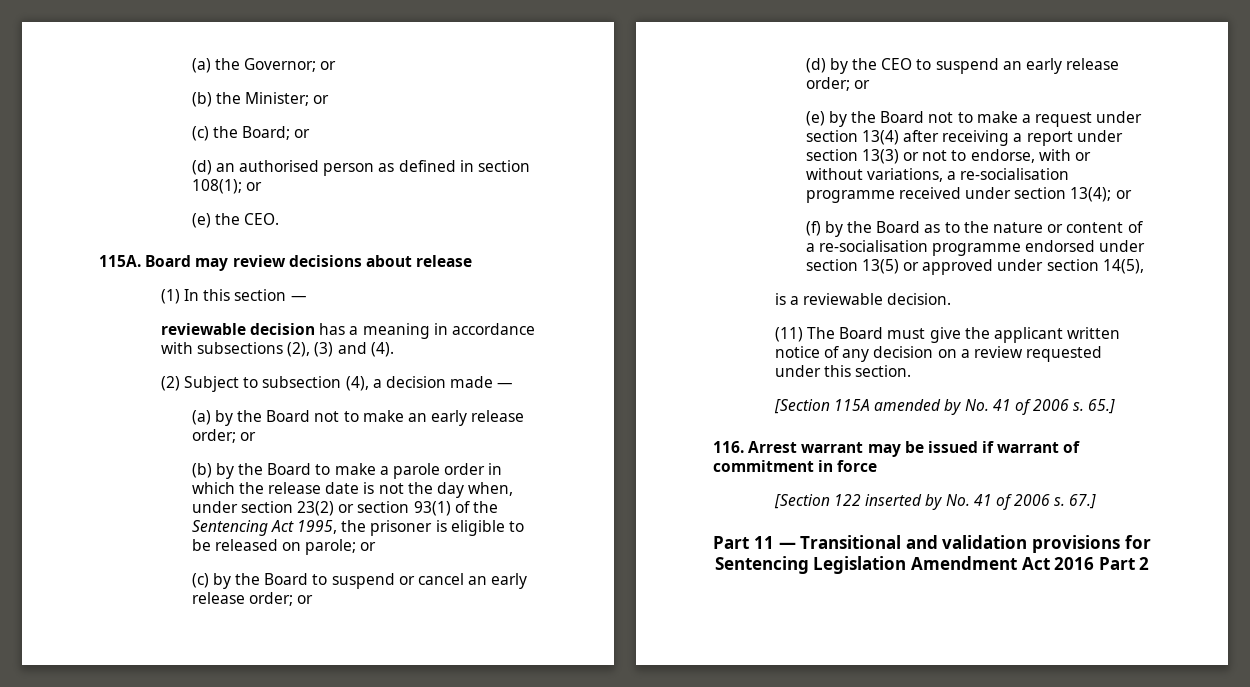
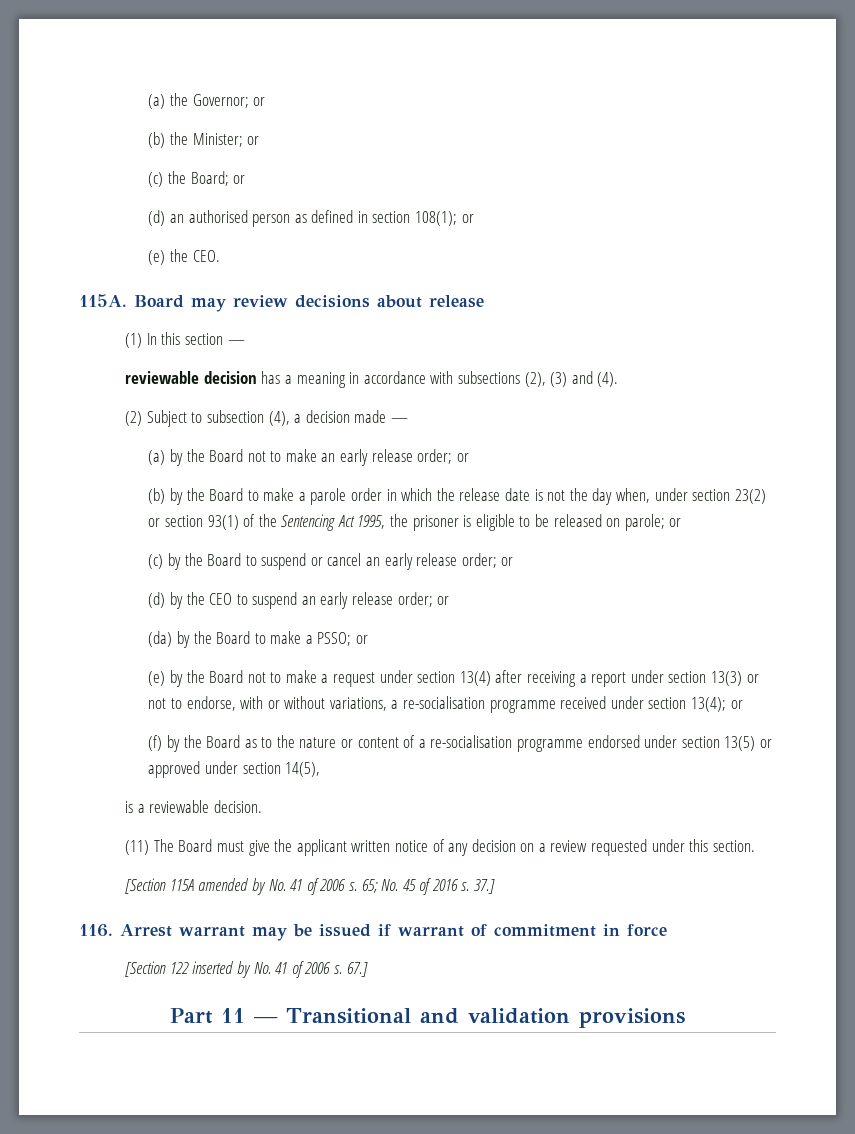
+ (da) by the Board to make a PSSO; or
- 65.]
+ 65; No. 45 of 2016 s. 37.]
- Part 11 — Transitional and validation provisions for Sentencing Legislation Amendment Act 2016 Part 2
+ Part 11 — Transitional and validation provisions

